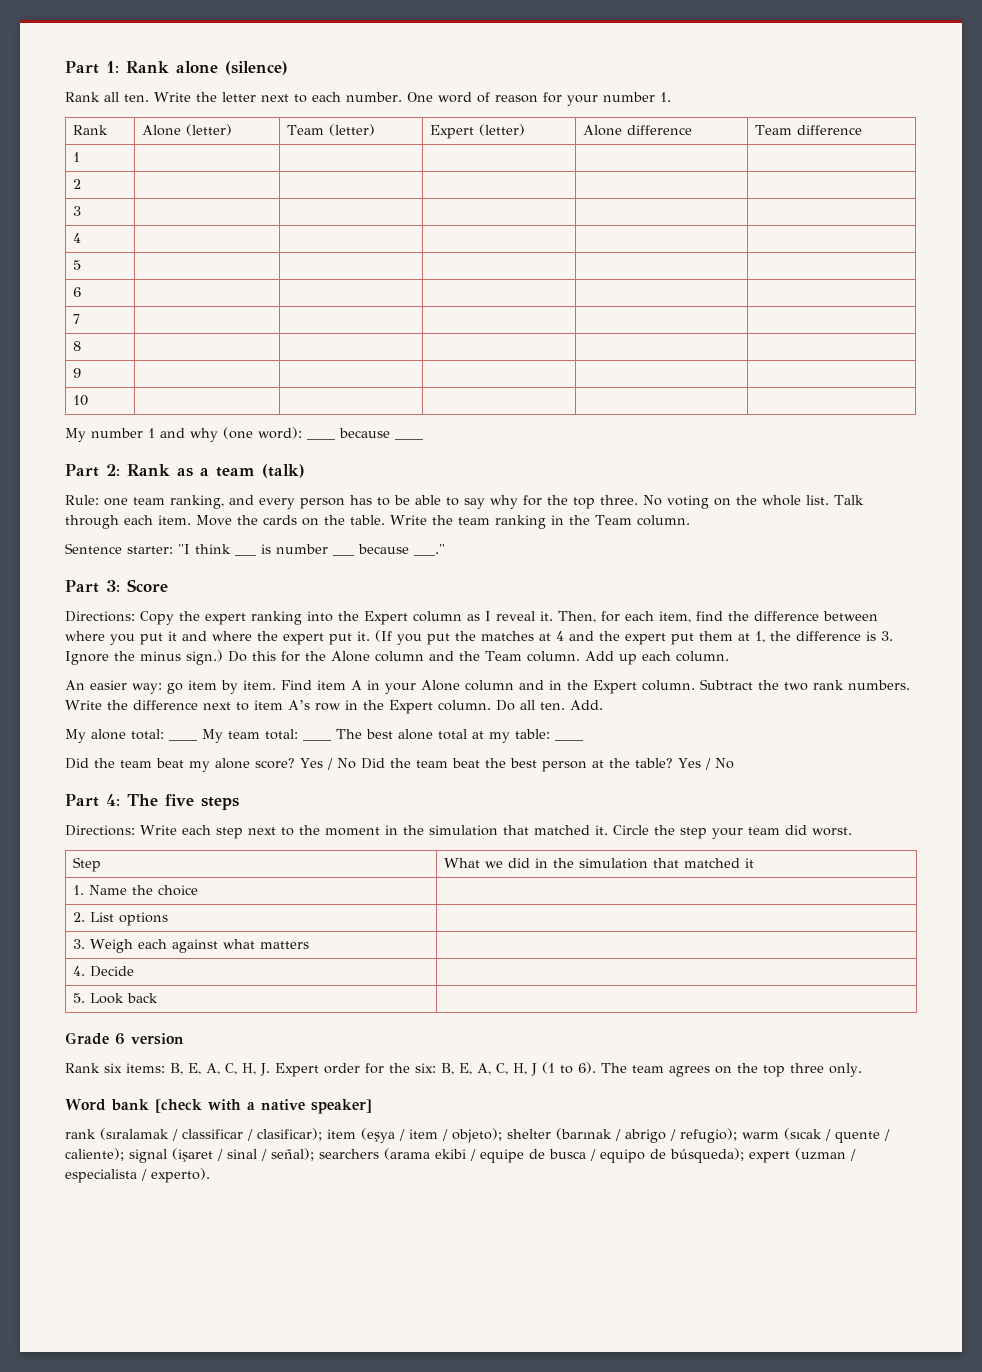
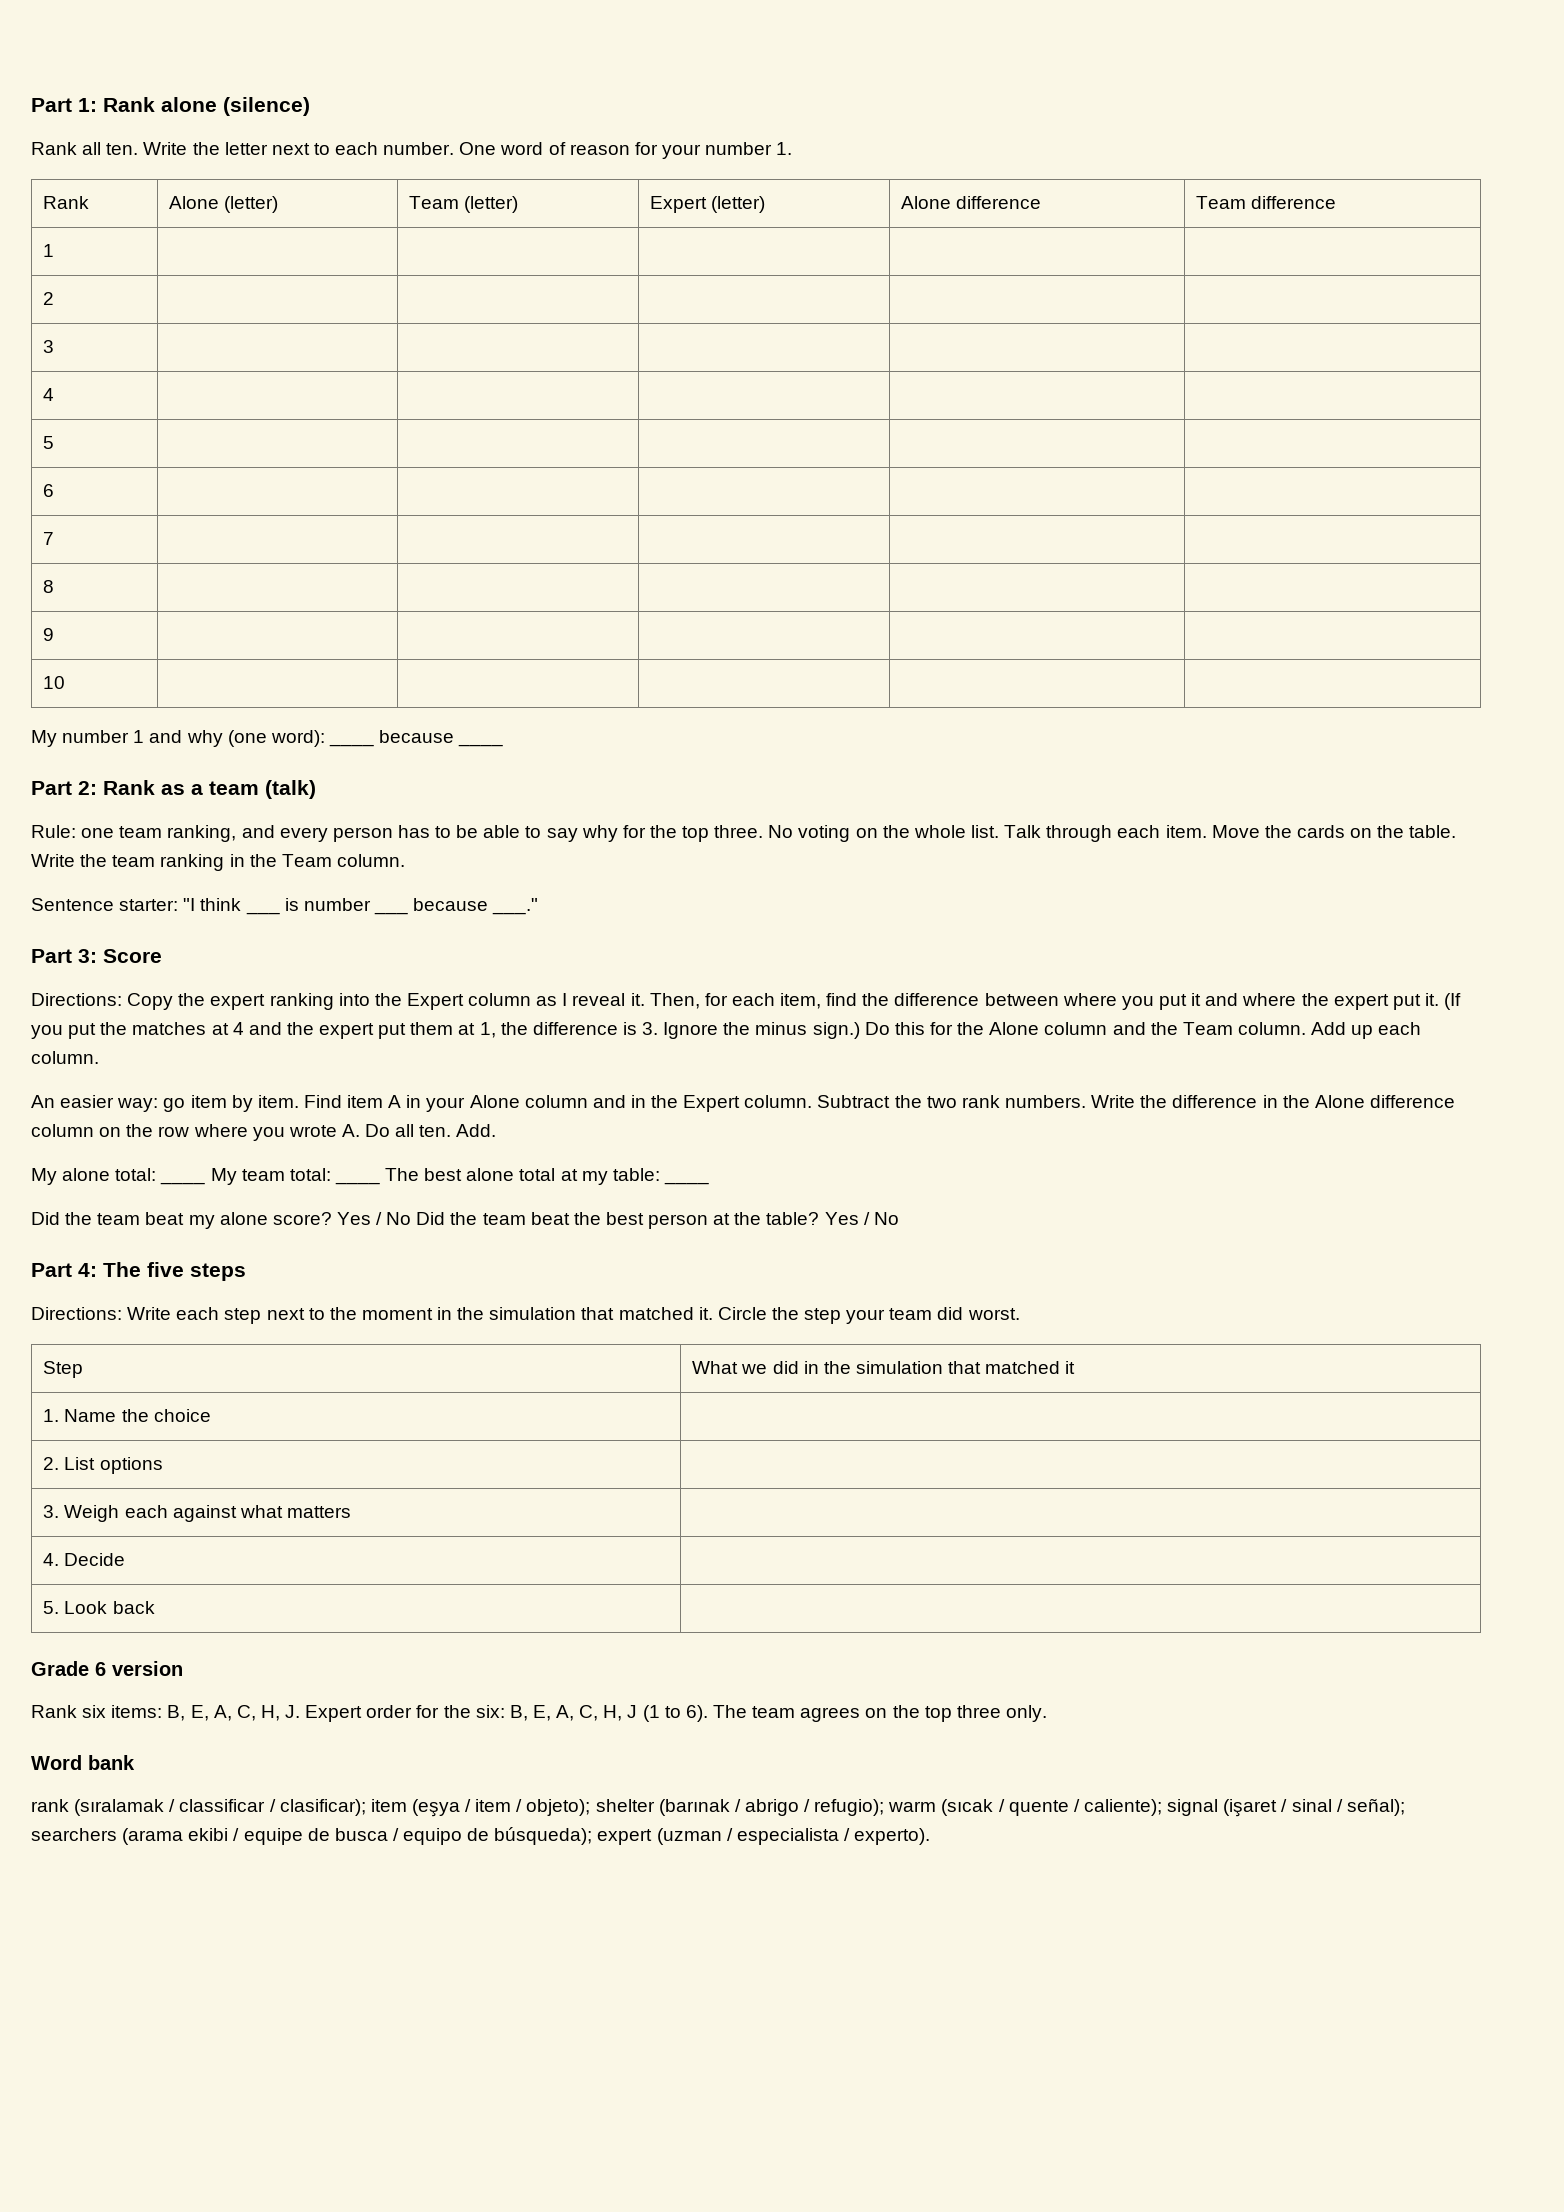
- Write the difference next to item A’s row in the Expert column. Do all ten.
+ Write the difference in the Alone difference column on the row where you wrote A. Do all ten.
- Word bank [check with a native speaker]
+ Word bank

